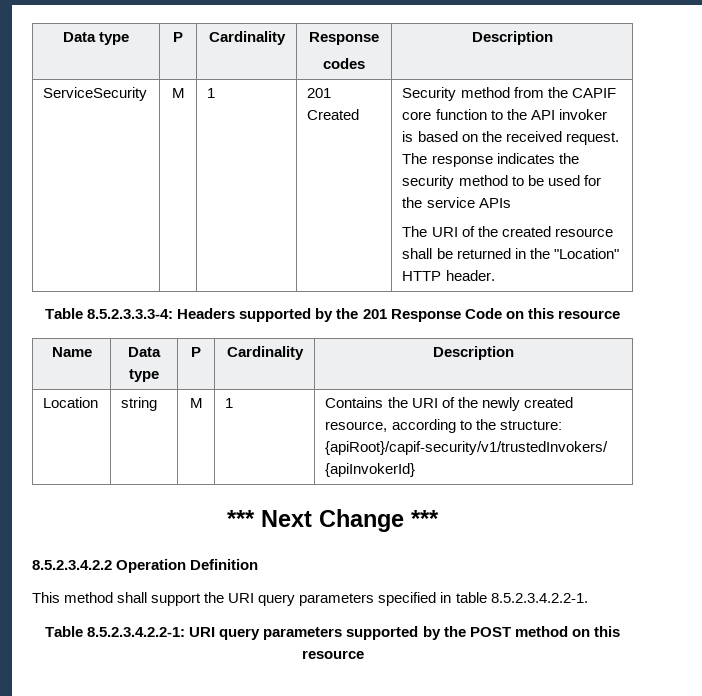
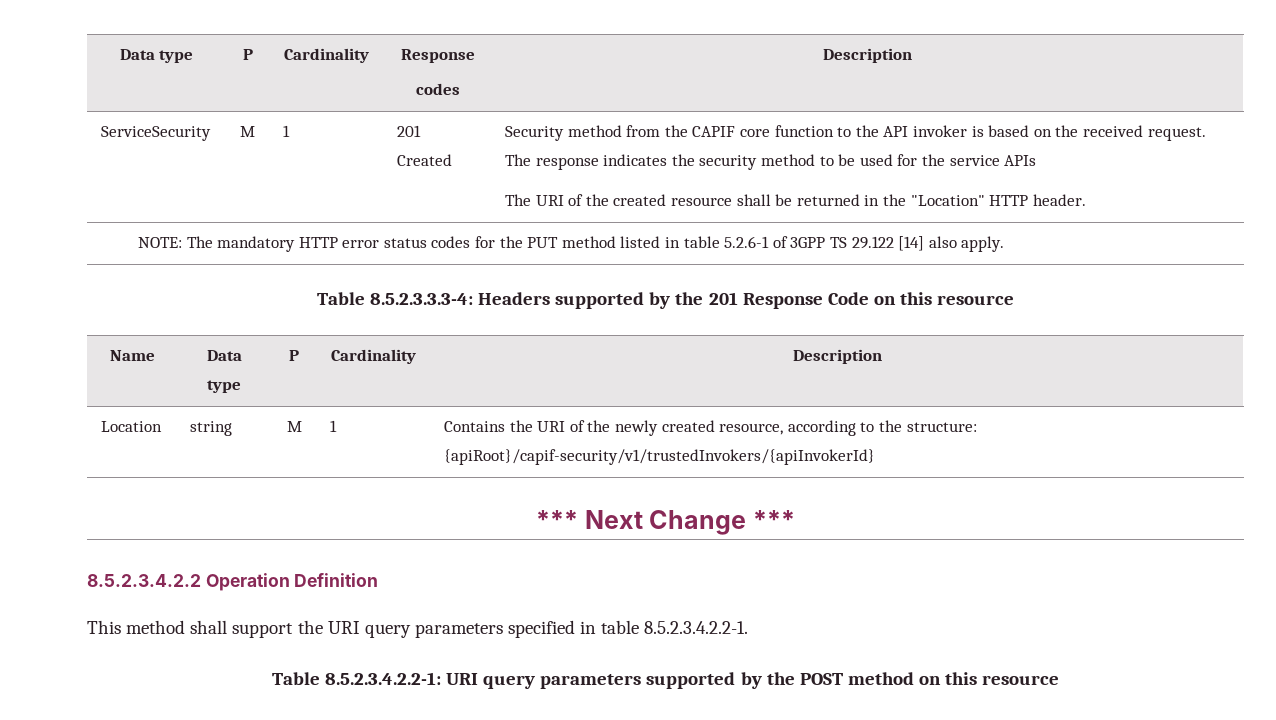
+ NOTE: The mandatory HTTP error status codes for the PUT method listed in table 5.2.6-1 of 3GPP TS 29.122 [14] also apply.

